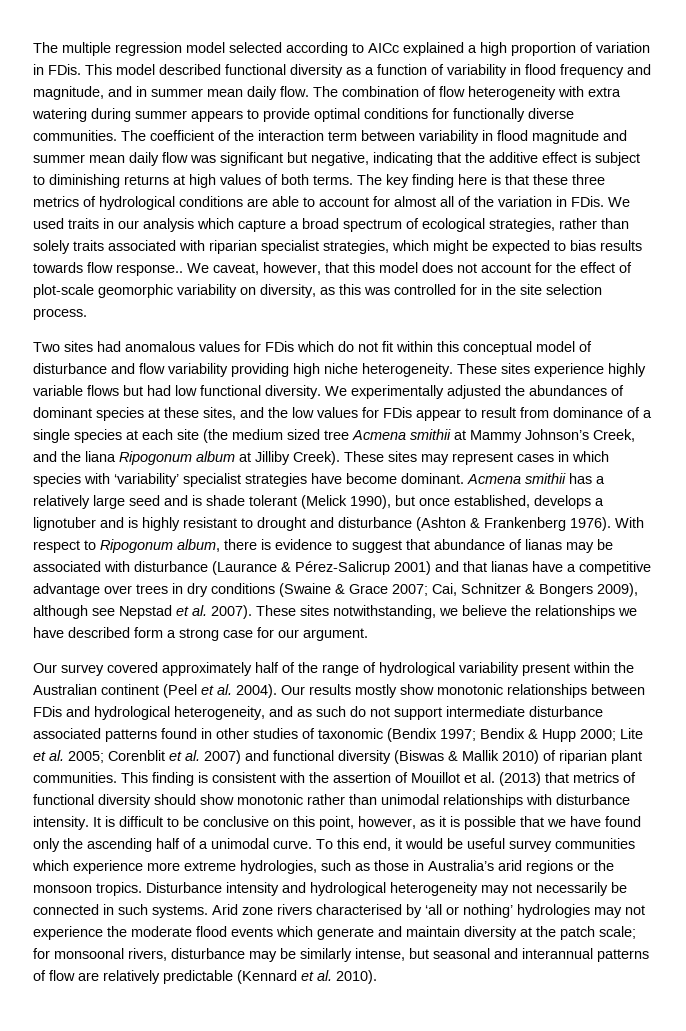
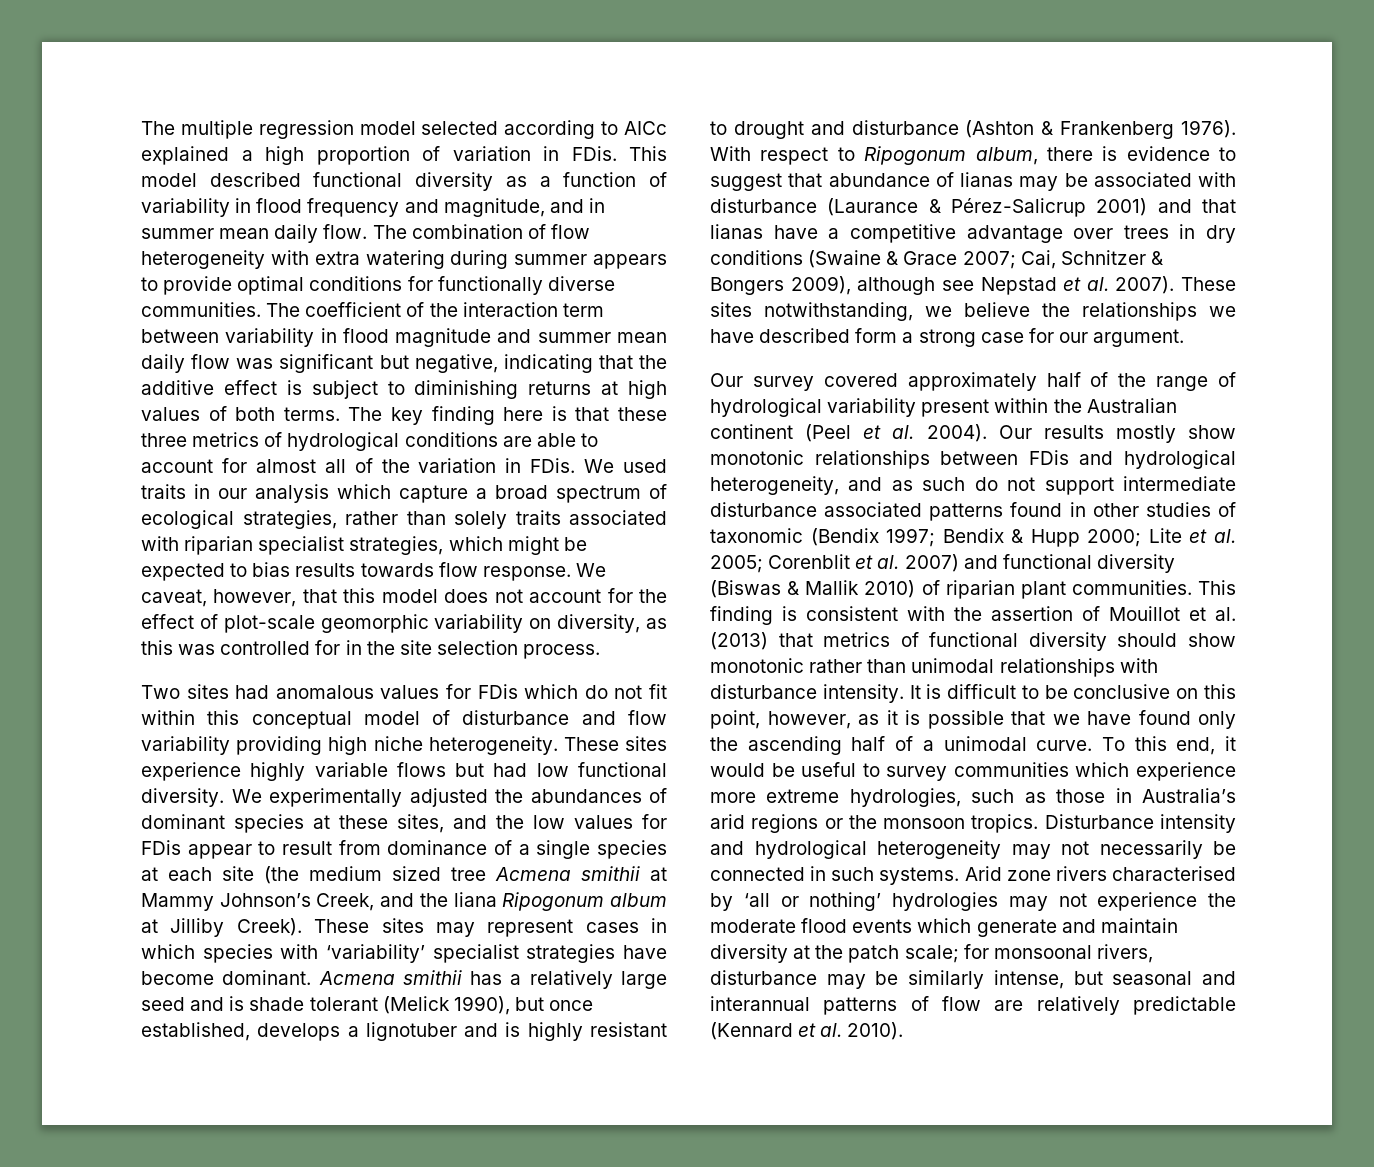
- We used traits in our analysis which capture a broad spectrum of ecological strategies, rather than solely traits associated with riparian specialist strategies, which might be expected to bias results towards flow response..
+ We used traits in our analysis which capture a broad spectrum of ecological strategies, rather than solely traits associated with riparian specialist strategies, which might be expected to bias results towards flow response.
- To this end, it would be useful survey communities which experience more extreme hydrologies, such as those in Australia’s arid regions or the monsoon tropics.
+ To this end, it would be useful to survey communities which experience more extreme hydrologies, such as those in Australia’s arid regions or the monsoon tropics.

